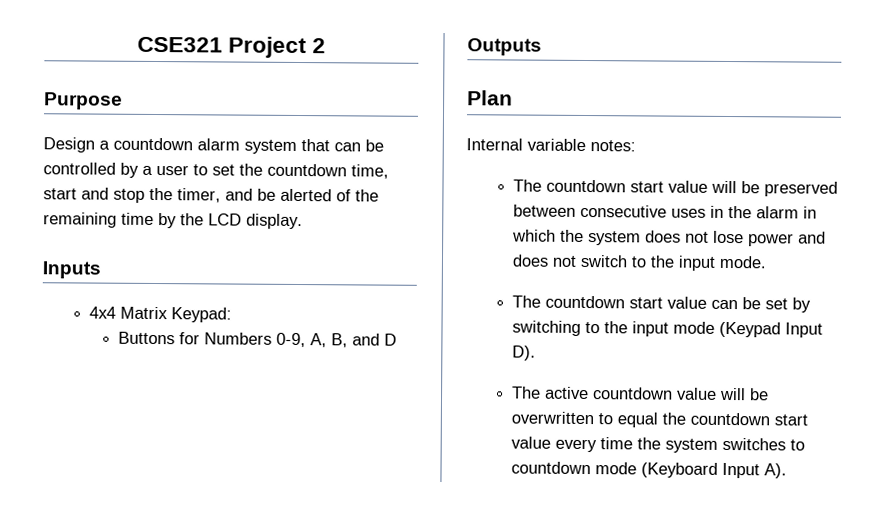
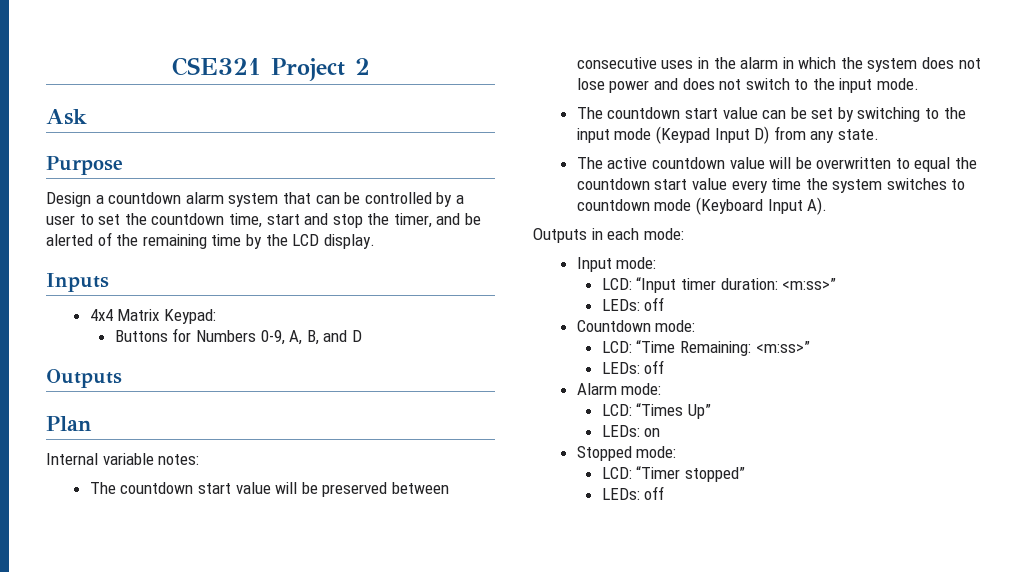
+ Ask
- The countdown start value can be set by switching to the input mode (Keypad Input D).
+ The countdown start value can be set by switching to the input mode (Keypad Input D) from any state.
+ Outputs in each mode:
+ Input mode:
+ LCD: “Input timer duration: <m:ss>”
+ LEDs: off
+ Countdown mode:
+ LCD: “Time Remaining: <m:ss>”
+ LEDs: off
+ Alarm mode:
+ LCD: “Times Up”
+ LEDs: on
+ Stopped mode:
+ LCD: “Timer stopped”
+ LEDs: off

